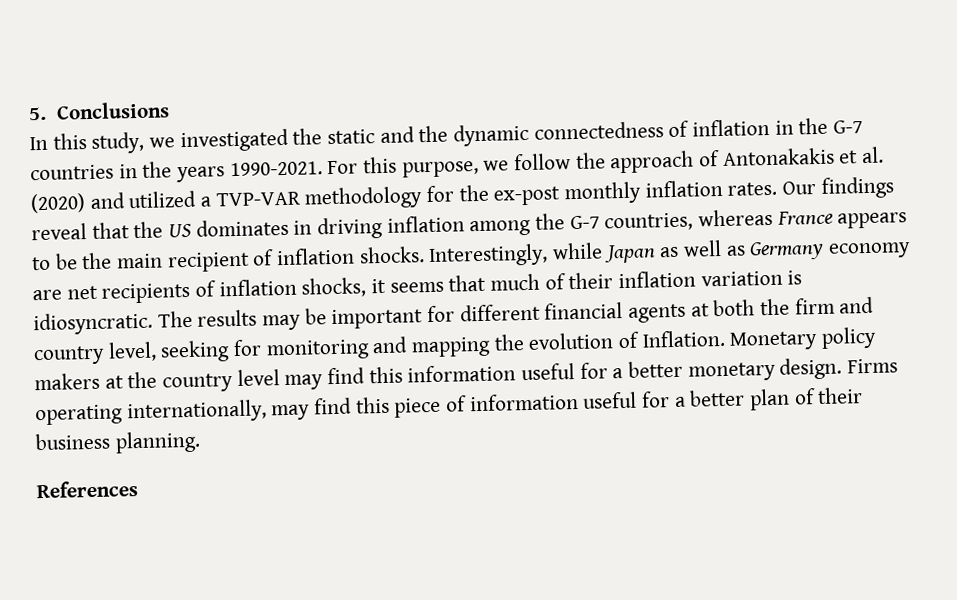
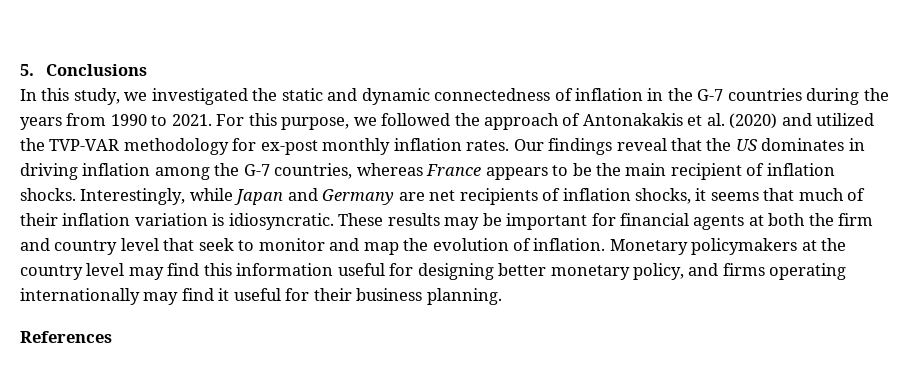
- In this study, we investigated the static and the dynamic connectedness of inflation in the G-7 countries in the years 1990-2021.
+ In this study, we investigated the static and dynamic connectedness of inflation in the G-7 countries during the years from 1990 to 2021.
- For this purpose, we follow the approach of Antonakakis et al. (2020) and utilized a TVP-VAR methodology for the ex-post monthly inflation rates.
+ For this purpose, we followed the approach of Antonakakis et al. (2020) and utilized the TVP-VAR methodology for ex-post monthly inflation rates.
- Interestingly, while Japan as well as Germany economy are net recipients of inflation shocks, it seems that much of their inflation variation is idiosyncratic.
+ Interestingly, while Japan and Germany are net recipients of inflation shocks, it seems that much of their inflation variation is idiosyncratic.
- The results may be important for different financial agents at both the firm and country level, seeking for monitoring and mapping the evolution of Inflation. Monetary policy makers at the country level may find this information useful for a better monetary design. Firms operating internationally, may find this piece of information useful for a better plan of their business planning.
+ These results may be important for financial agents at both the firm and country level that seek to monitor and map the evolution of inflation. Monetary policymakers at the country level may find this information useful for designing better monetary policy, and firms operating internationally may find it useful for their business planning.

